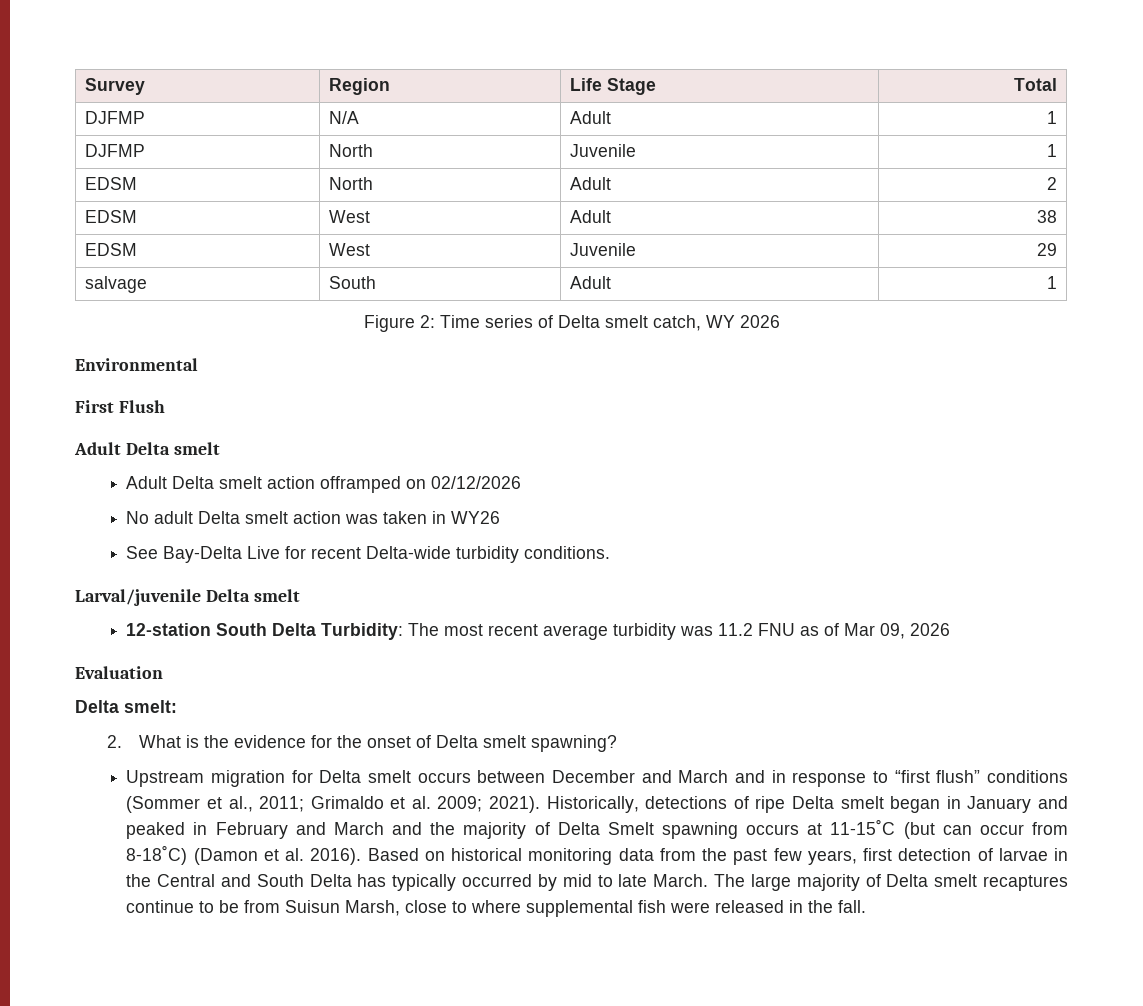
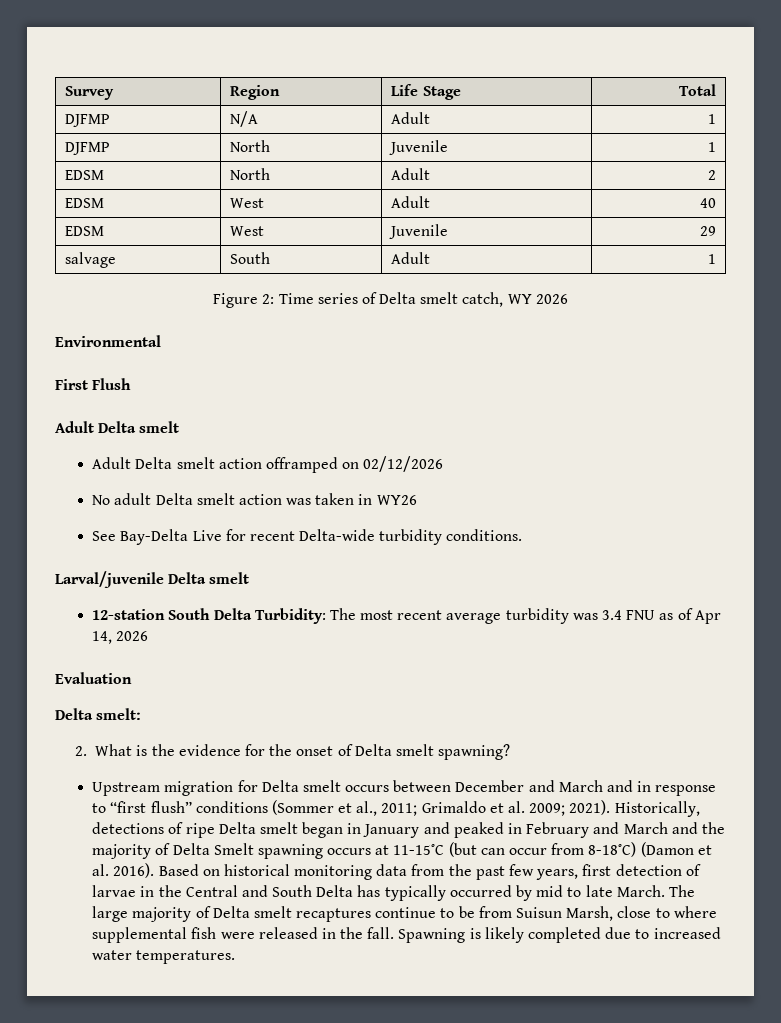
- EDSM | West | Adult | 38
+ EDSM | West | Adult | 40
- 12-station South Delta Turbidity: The most recent average turbidity was 11.2 FNU as of Mar 09, 2026
+ 12-station South Delta Turbidity: The most recent average turbidity was 3.4 FNU as of Apr 14, 2026
+ Spawning is likely completed due to increased water temperatures.

